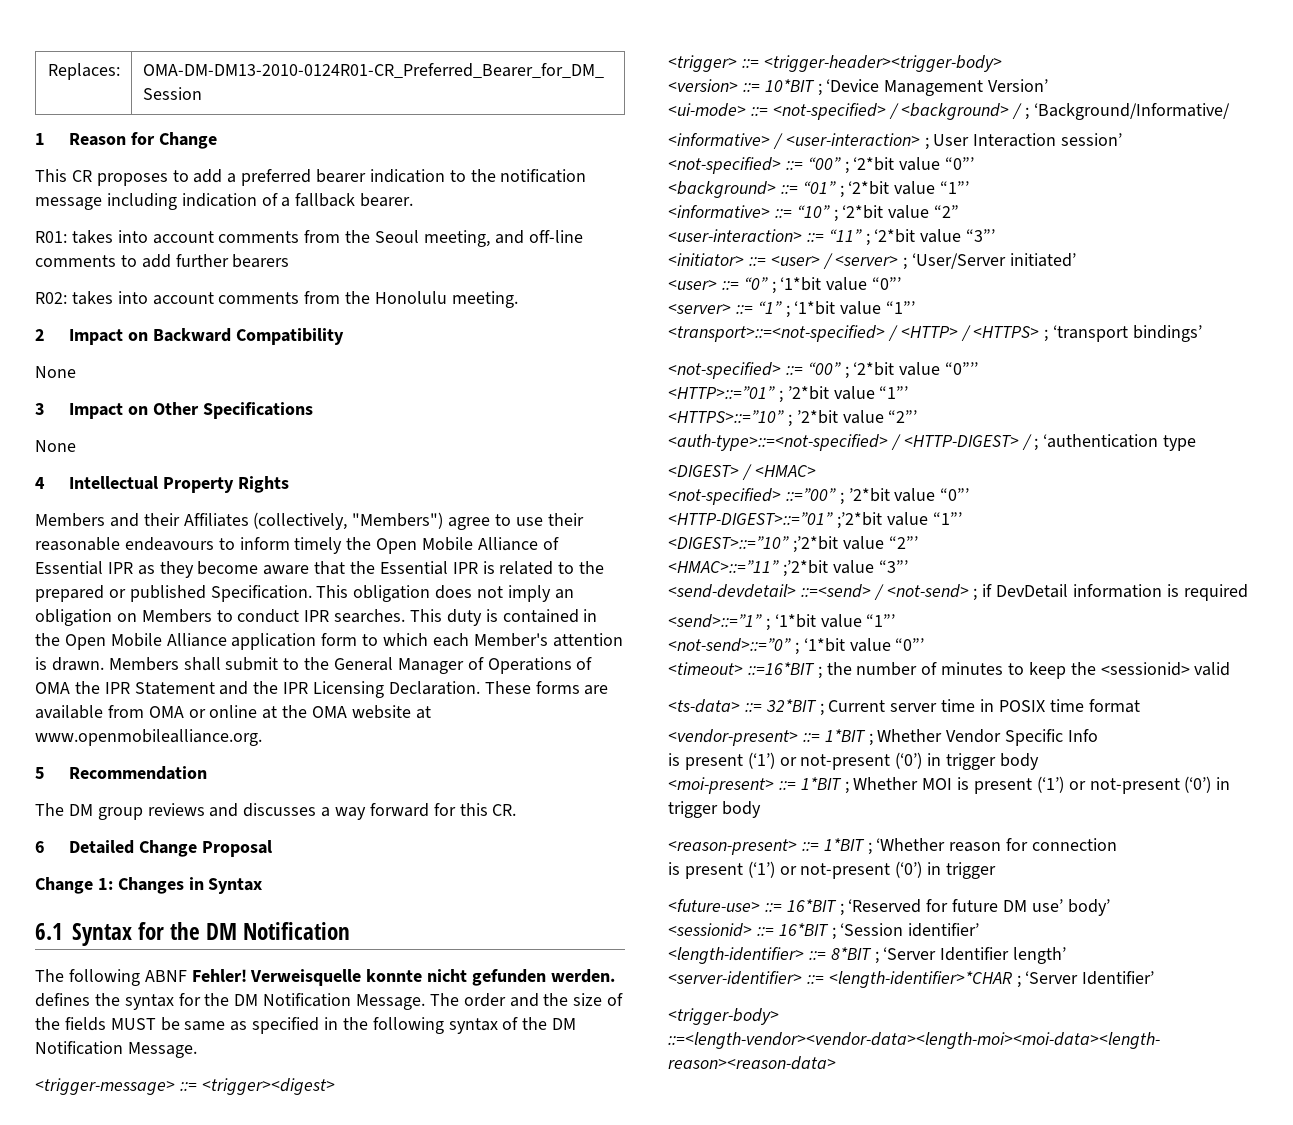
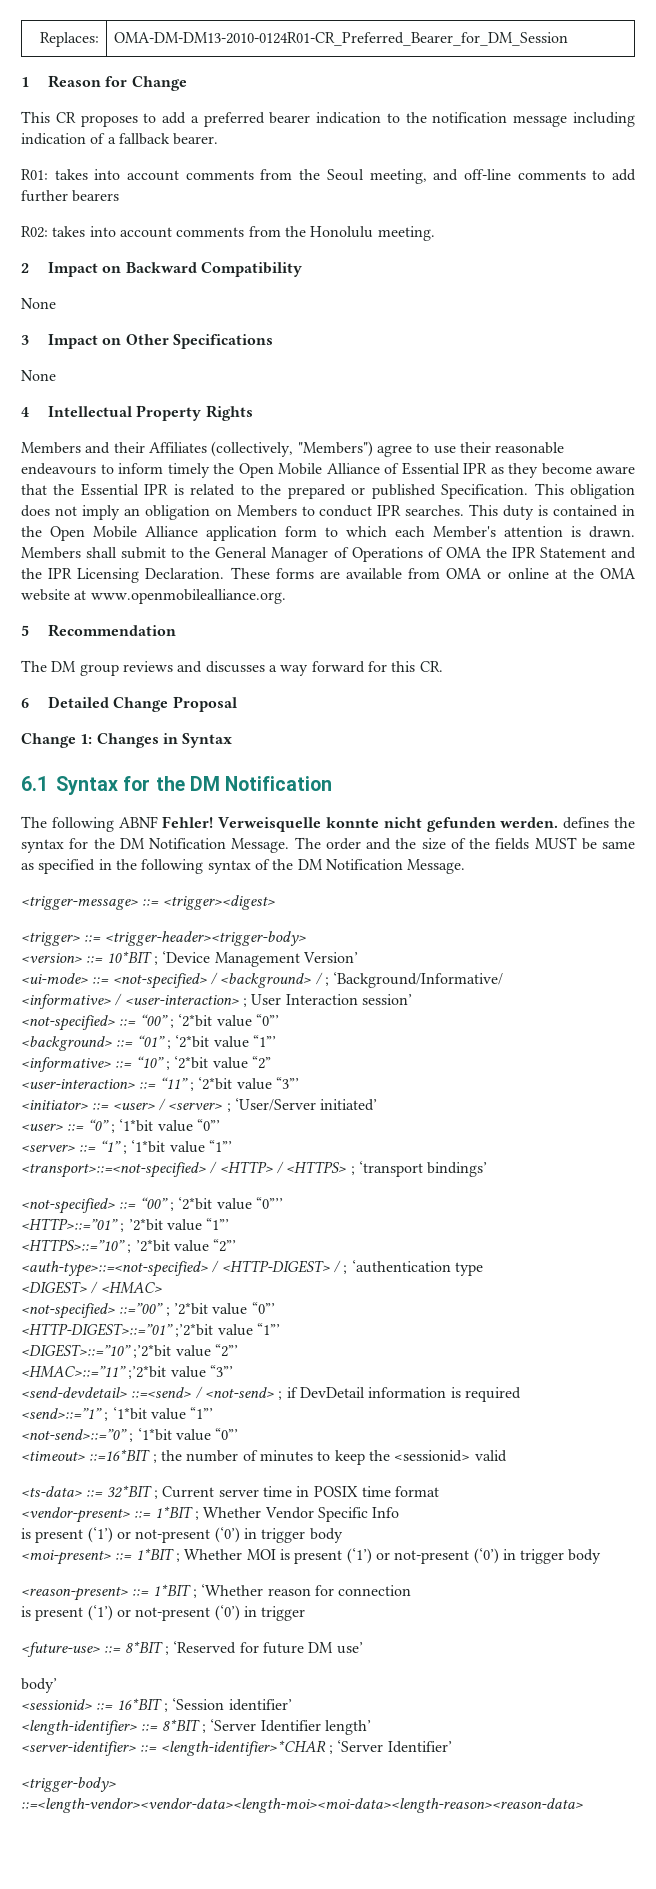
- <future-use> ::= 16*BIT ; ‘Reserved for future DM use’ body’
+ <future-use> ::= 8*BIT ; ‘Reserved for future DM use’
+ body’

